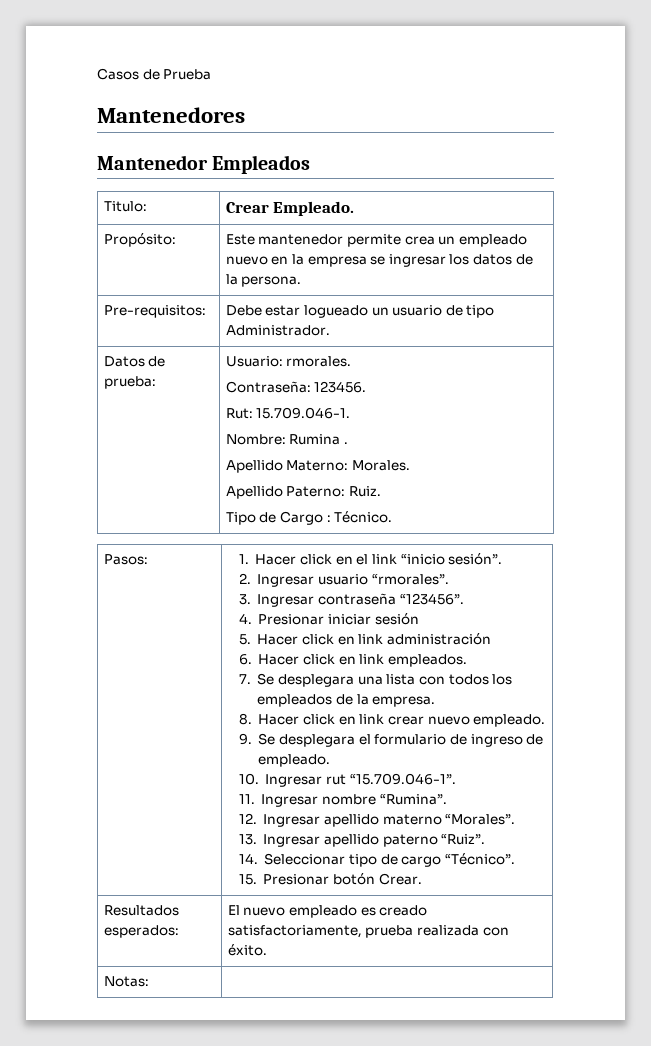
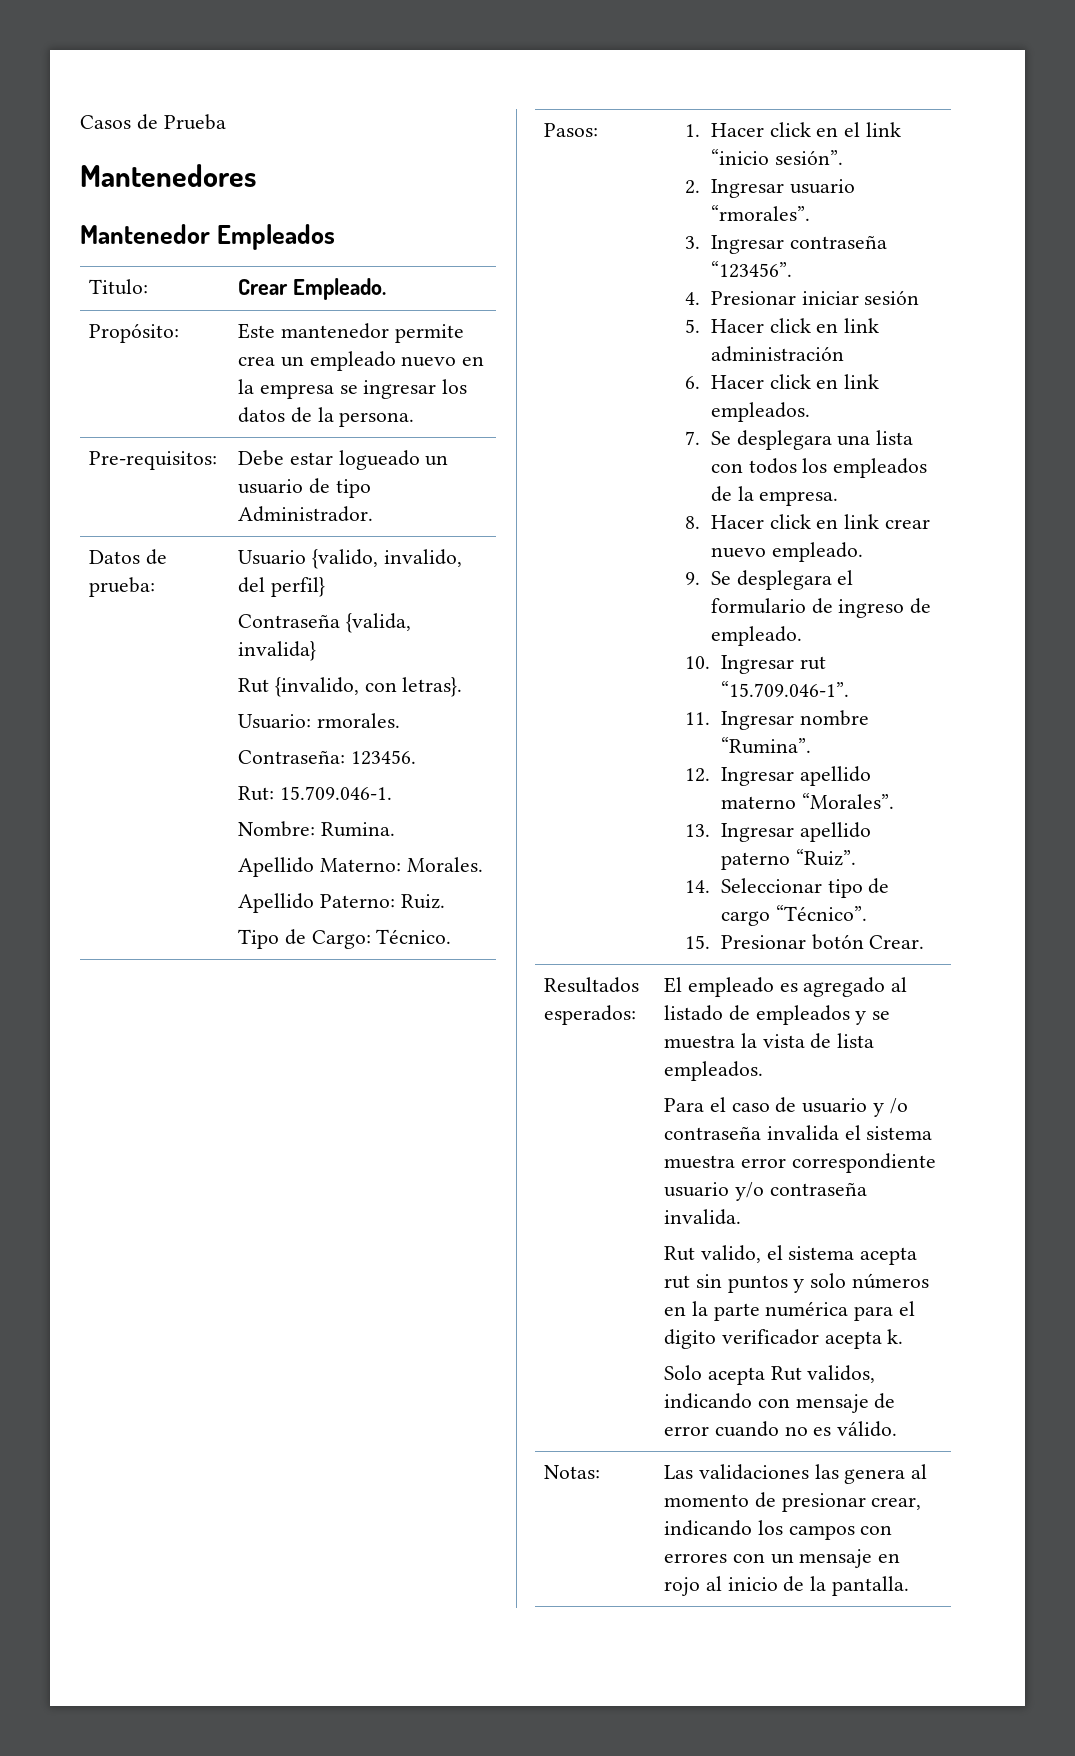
- Datos de prueba: | Usuario: rmorales.
+ Datos de prueba: | Usuario {valido, invalido, del perfil}
+ Contraseña {valida, invalida}
+ Rut {invalido, con letras}.
+ Usuario: rmorales.
  Contraseña: 123456.
  Rut: 15.709.046-1.
- Nombre: Rumina .
+ Nombre: Rumina.
  Apellido Materno: Morales.
  Apellido Paterno: Ruiz.
- Tipo de Cargo : Técnico.
+ Tipo de Cargo: Técnico.
- El nuevo empleado es creado satisfactoriamente, prueba realizada con éxito.
- Notas: |
+ El empleado es agregado al listado de empleados y se muestra la vista de lista empleados.
+ Para el caso de usuario y /o contraseña invalida el sistema muestra error correspondiente usuario y/o contraseña invalida.
+ Rut valido, el sistema acepta rut sin puntos y solo números en la parte numérica para el digito verificador acepta k.
+ Solo acepta Rut validos, indicando con mensaje de error cuando no es válido.
+ Notas: | Las validaciones las genera al momento de presionar crear, indicando los campos con errores con un mensaje en rojo al inicio de la pantalla.

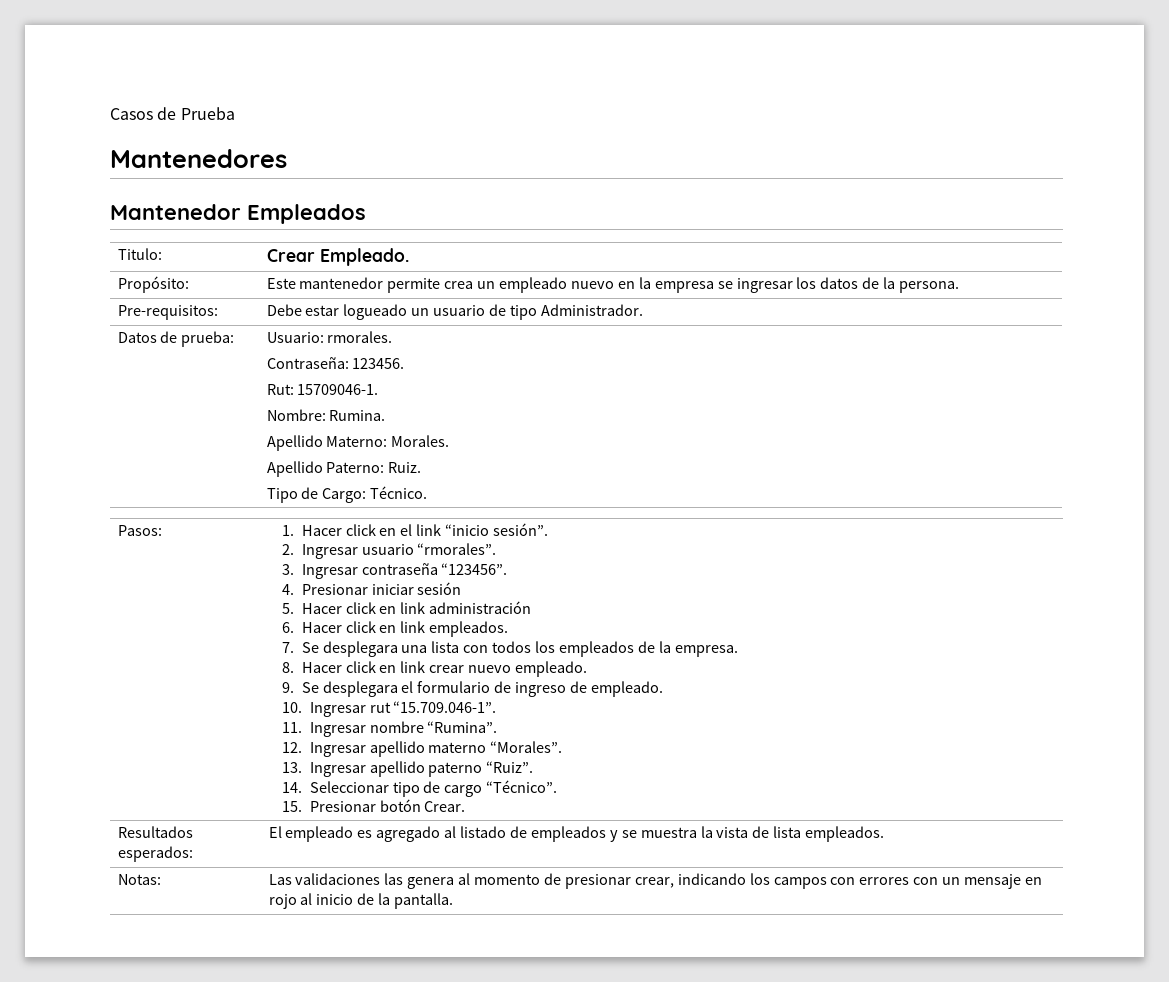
- Datos de prueba: | Usuario {valido, invalido, del perfil}
- Contraseña {valida, invalida}
- Rut {invalido, con letras}.
- Usuario: rmorales.
+ Datos de prueba: | Usuario: rmorales.
  Contraseña: 123456.
- Rut: 15.709.046-1.
+ Rut: 15709046-1.
- Para el caso de usuario y /o contraseña invalida el sistema muestra error correspondiente usuario y/o contraseña invalida.
- Rut valido, el sistema acepta rut sin puntos y solo números en la parte numérica para el digito verificador acepta k.
- Solo acepta Rut validos, indicando con mensaje de error cuando no es válido.

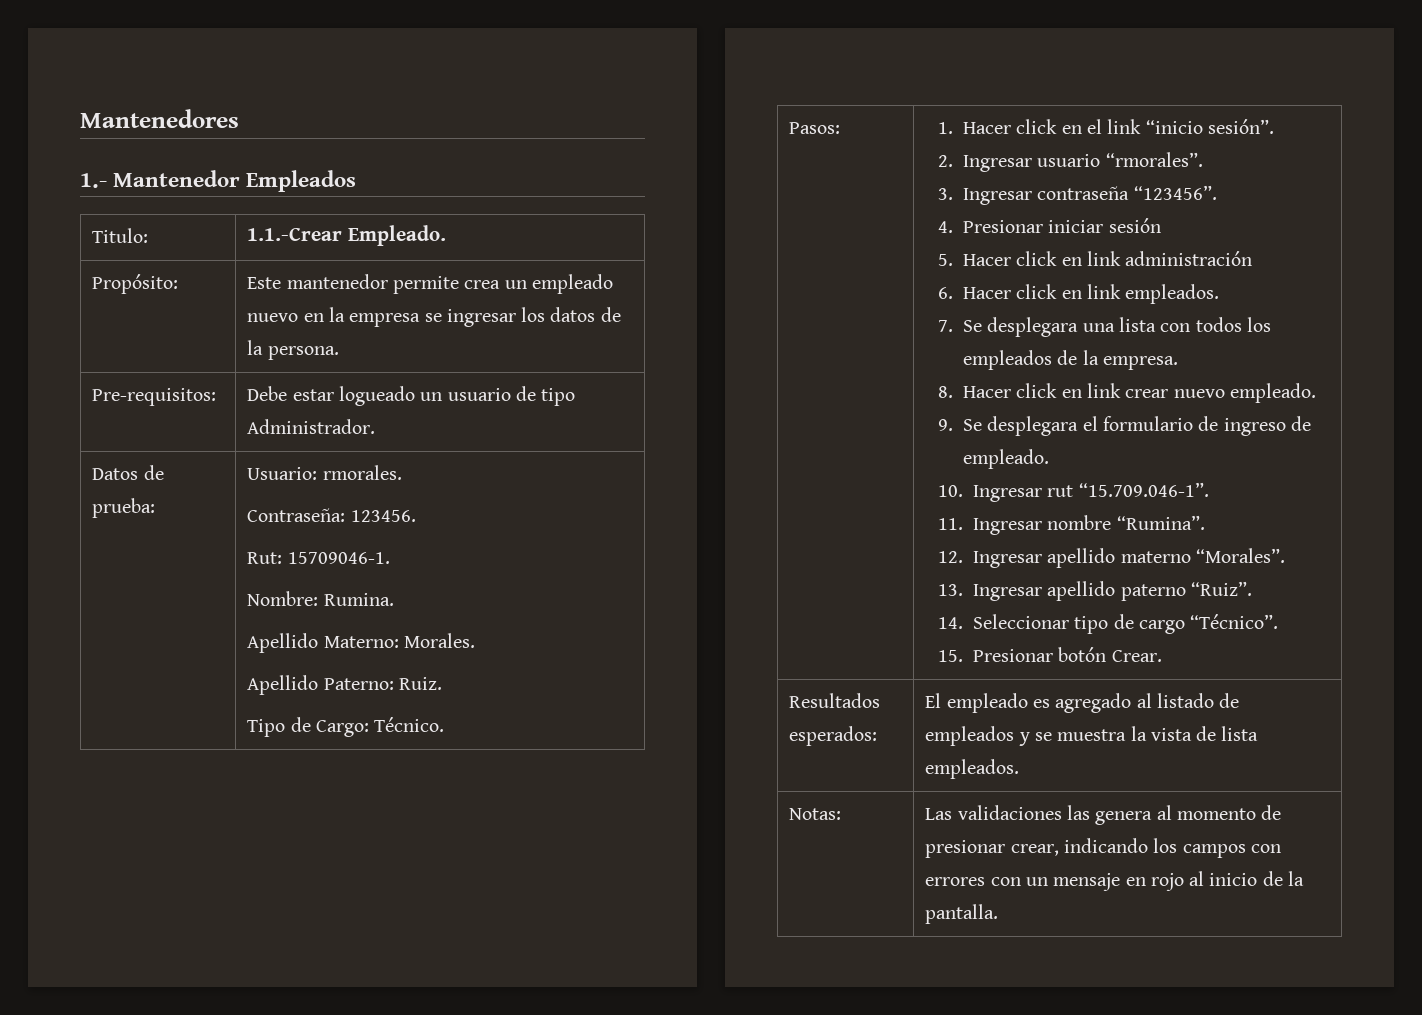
- Casos de Prueba
- Mantenedor Empleados
+ 1.- Mantenedor Empleados
- Titulo: | Crear Empleado.
+ Titulo: | 1.1.-Crear Empleado.

